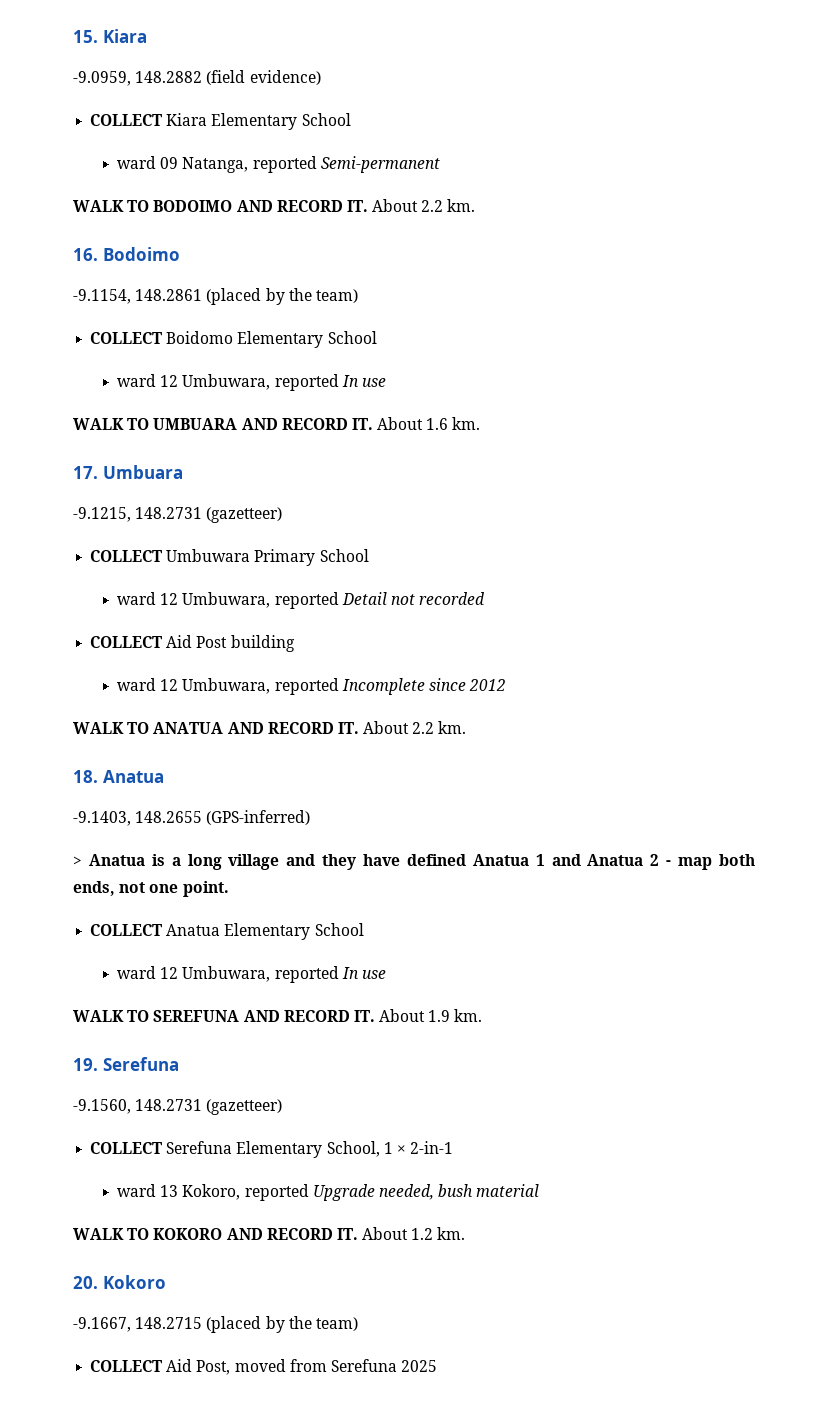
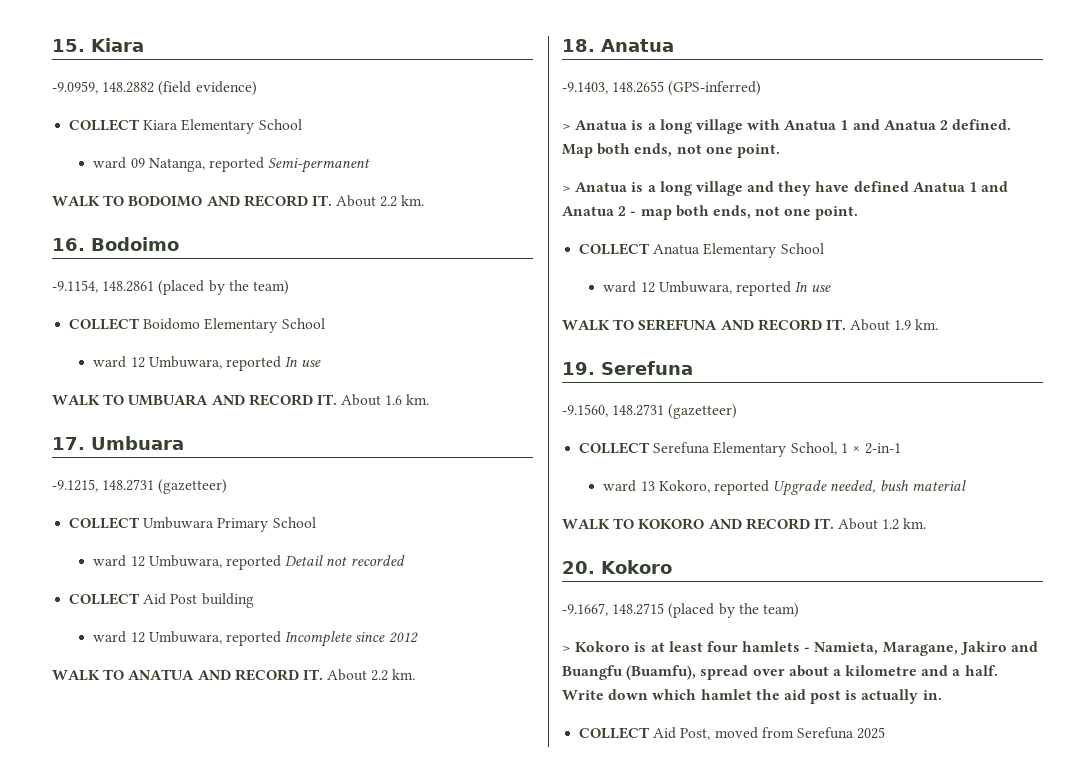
+ > Anatua is a long village with Anatua 1 and Anatua 2 defined. Map both ends, not one point.
+ > Kokoro is at least four hamlets - Namieta, Maragane, Jakiro and Buangfu (Buamfu), spread over about a kilometre and a half. Write down which hamlet the aid post is actually in.

